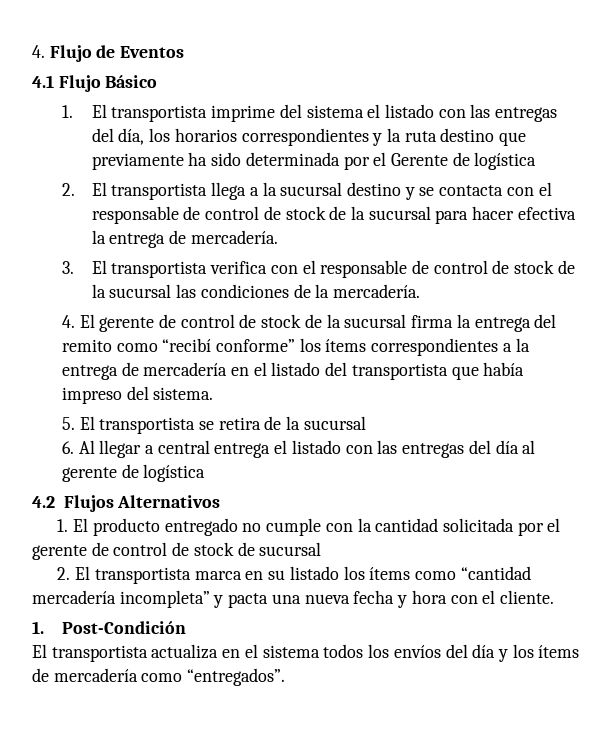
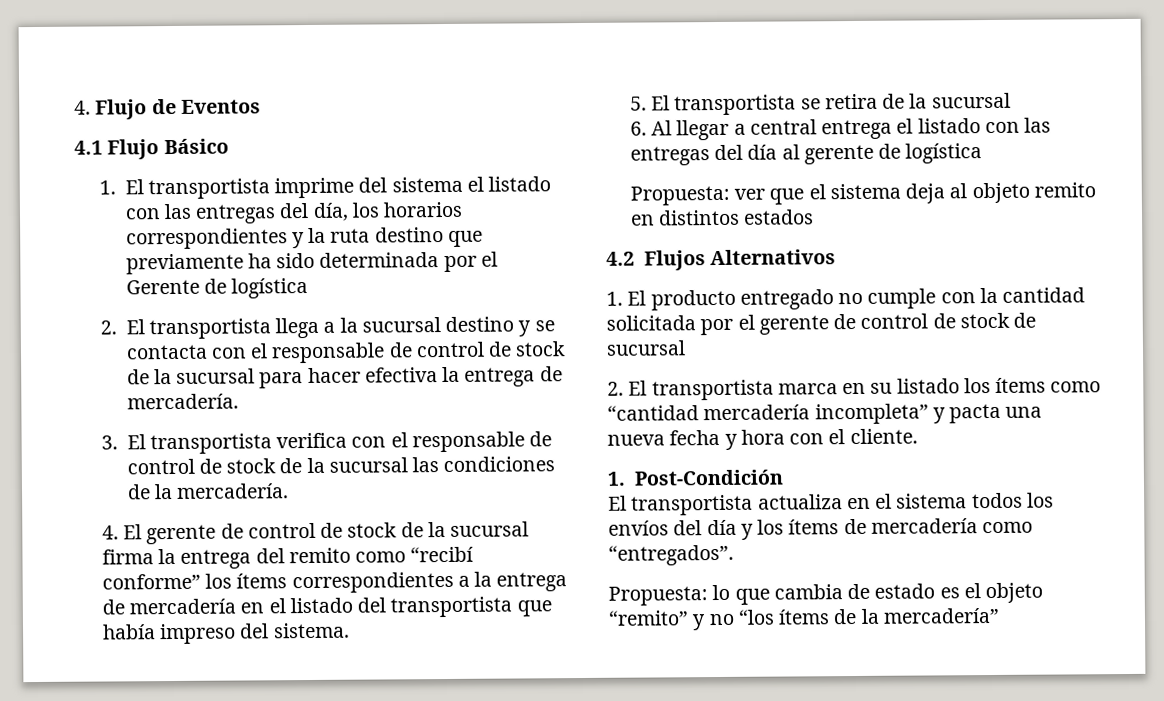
+ Propuesta: ver que el sistema deja al objeto remito en distintos estados
+ Propuesta: lo que cambia de estado es el objeto “remito” y no “los ítems de la mercadería”

